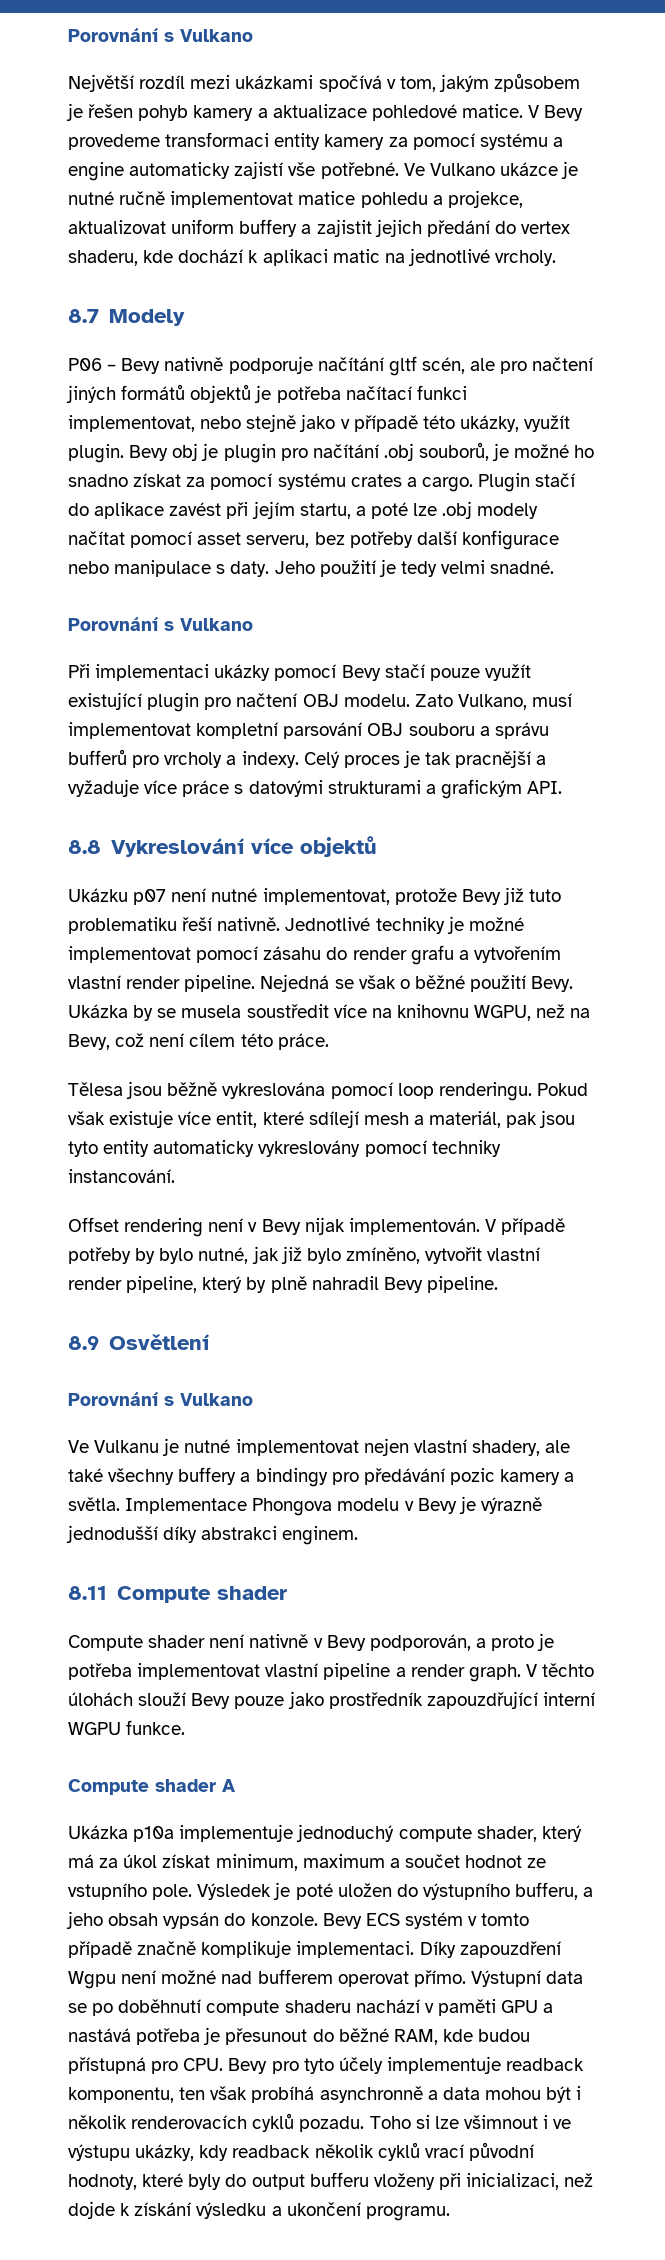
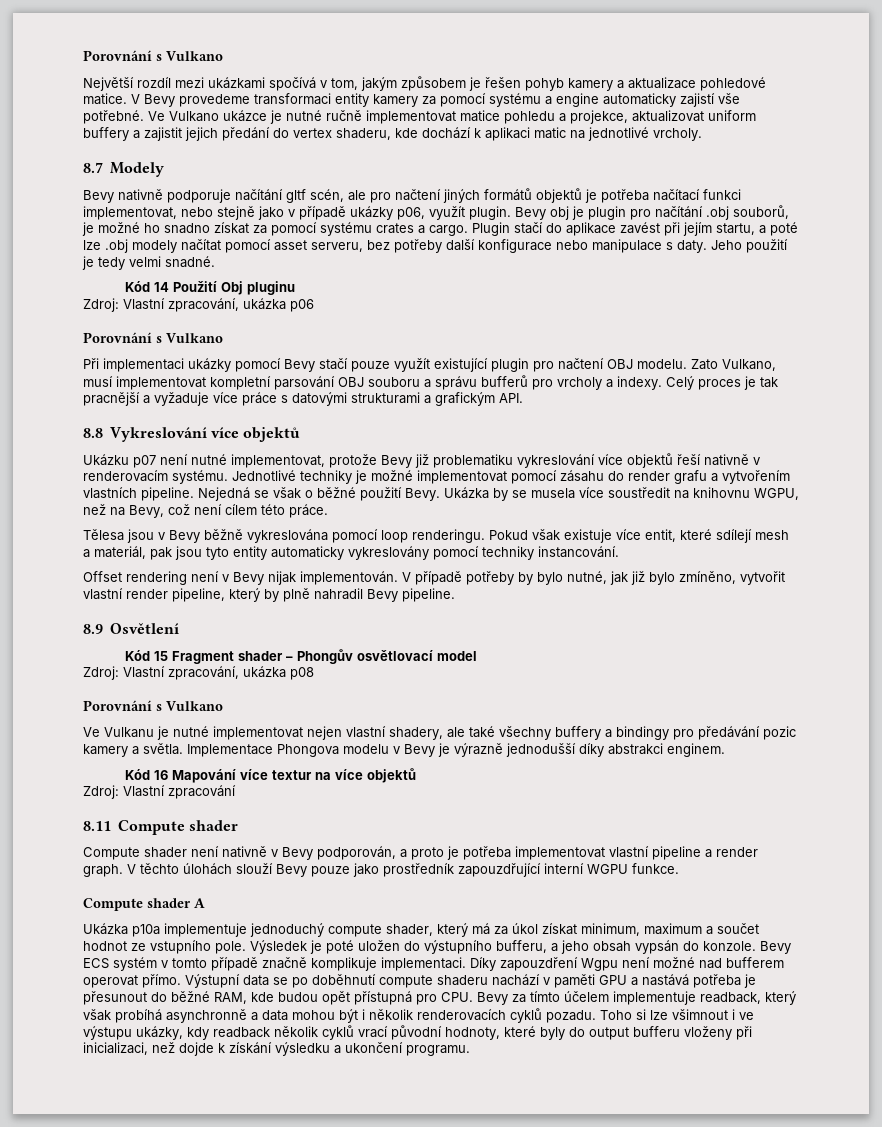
- P06 – Bevy nativně podporuje načítání gltf scén, ale pro načtení jiných formátů objektů je potřeba načítací funkci implementovat, nebo stejně jako v případě této ukázky, využít plugin.
+ Bevy nativně podporuje načítání gltf scén, ale pro načtení jiných formátů objektů je potřeba načítací funkci implementovat, nebo stejně jako v případě ukázky p06, využít plugin.
+ Kód 14 Použití Obj pluginu
+ Zdroj: Vlastní zpracování, ukázka p06
- Ukázku p07 není nutné implementovat, protože Bevy již tuto problematiku řeší nativně.
+ Ukázku p07 není nutné implementovat, protože Bevy již problematiku vykreslování více objektů řeší nativně v renderovacím systému.
- Jednotlivé techniky je možné implementovat pomocí zásahu do render grafu a vytvořením vlastní render pipeline.
+ Jednotlivé techniky je možné implementovat pomocí zásahu do render grafu a vytvořením vlastních pipeline.
- Ukázka by se musela soustředit více na knihovnu WGPU, než na Bevy, což není cílem této práce.
+ Ukázka by se musela více soustředit na knihovnu WGPU, než na Bevy, což není cílem této práce.
- Tělesa jsou běžně vykreslována pomocí loop renderingu.
+ Tělesa jsou v Bevy běžně vykreslována pomocí loop renderingu.
+ Kód 15 Fragment shader – Phongův osvětlovací model
+ Zdroj: Vlastní zpracování, ukázka p08
+ Kód 16 Mapování více textur na více objektů
+ Zdroj: Vlastní zpracování
- Výstupní data se po doběhnutí compute shaderu nachází v paměti GPU a nastává potřeba je přesunout do běžné RAM, kde budou přístupná pro CPU. Bevy pro tyto účely implementuje readback komponentu, ten však probíhá asynchronně a data mohou být i několik renderovacích cyklů pozadu.
+ Výstupní data se po doběhnutí compute shaderu nachází v paměti GPU a nastává potřeba je přesunout do běžné RAM, kde budou opět přístupná pro CPU. Bevy za tímto účelem implementuje readback, který však probíhá asynchronně a data mohou být i několik renderovacích cyklů pozadu.

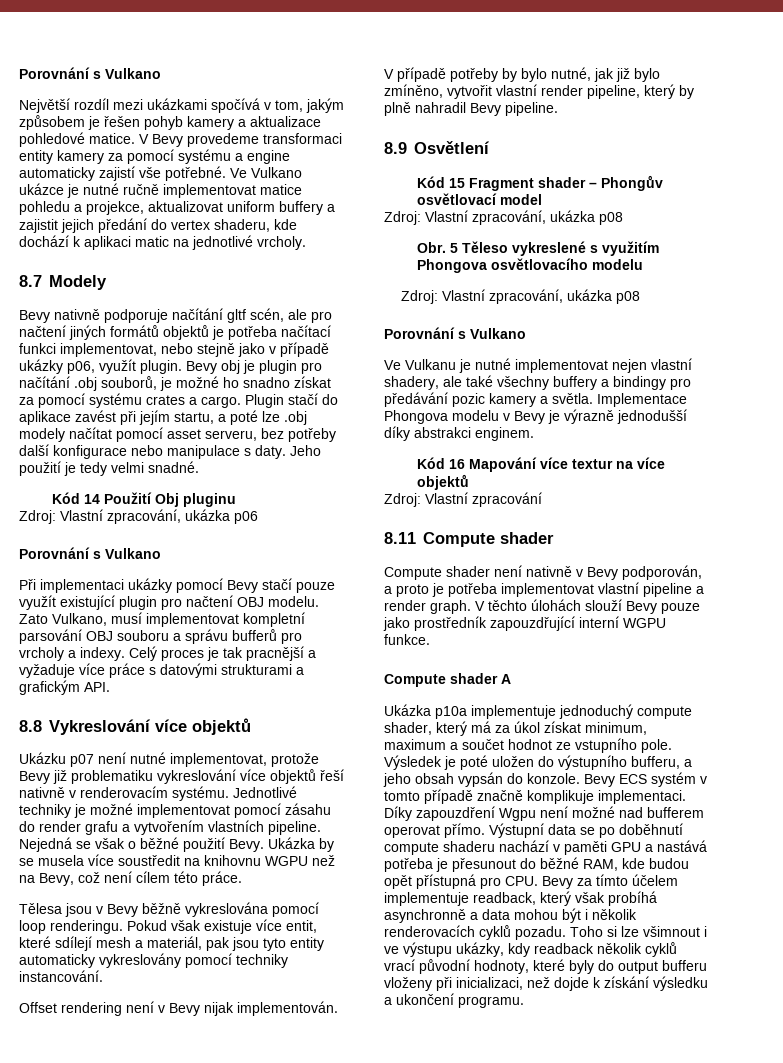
- Ukázka by se musela více soustředit na knihovnu WGPU, než na Bevy, což není cílem této práce.
+ Ukázka by se musela více soustředit na knihovnu WGPU než na Bevy, což není cílem této práce.
+ Obr. 5 Těleso vykreslené s využitím Phongova osvětlovacího modelu
+ Zdroj: Vlastní zpracování, ukázka p08

